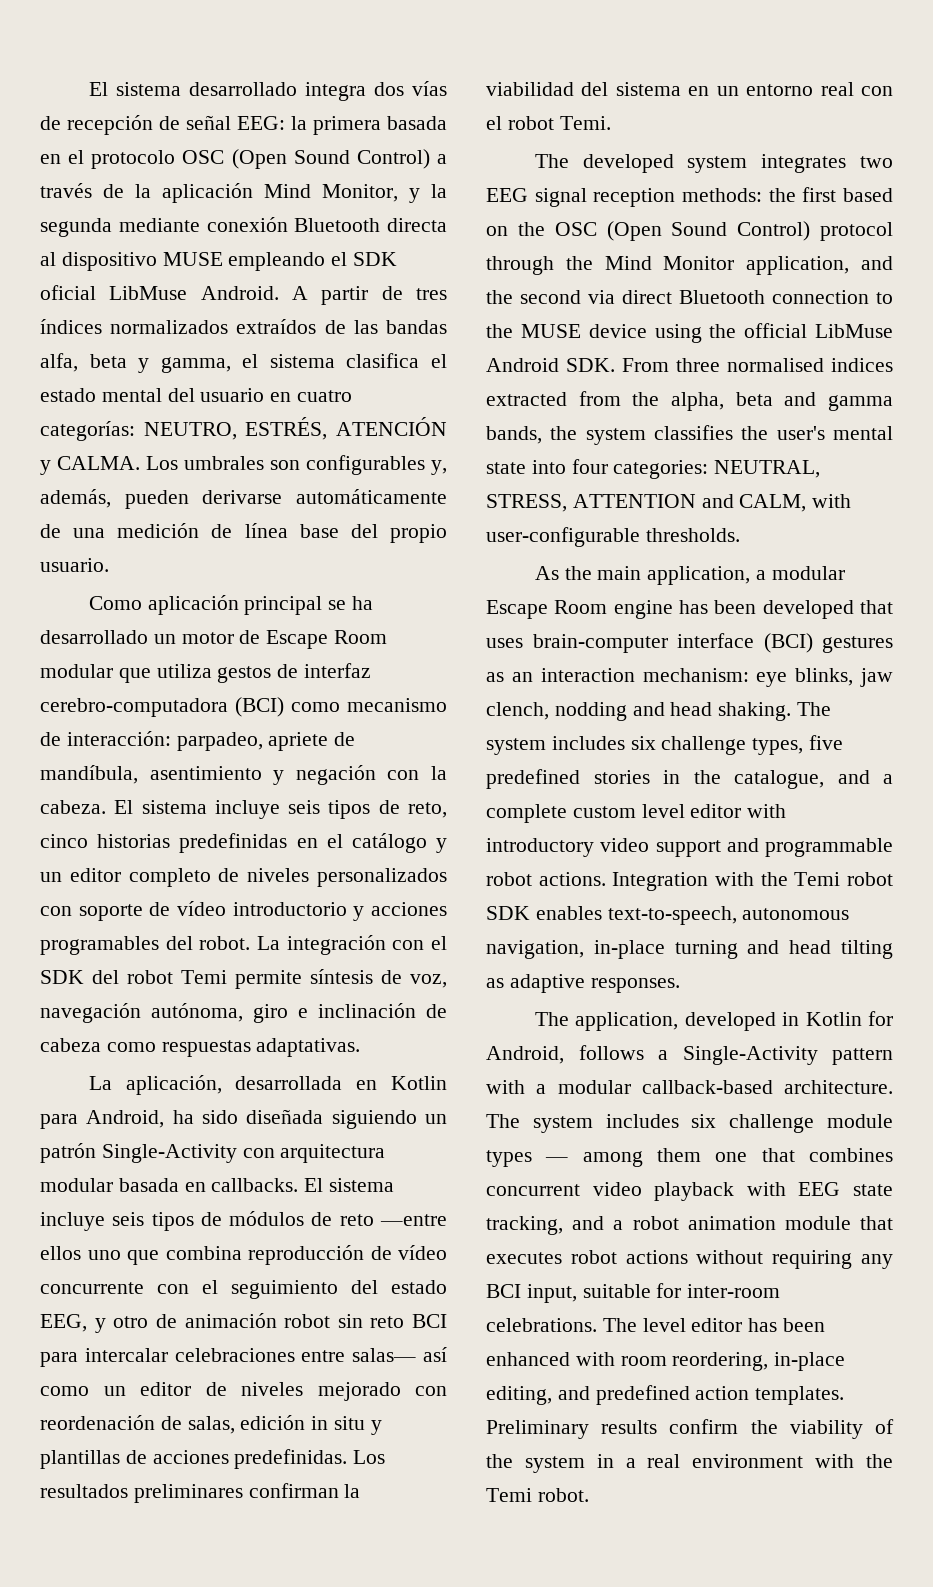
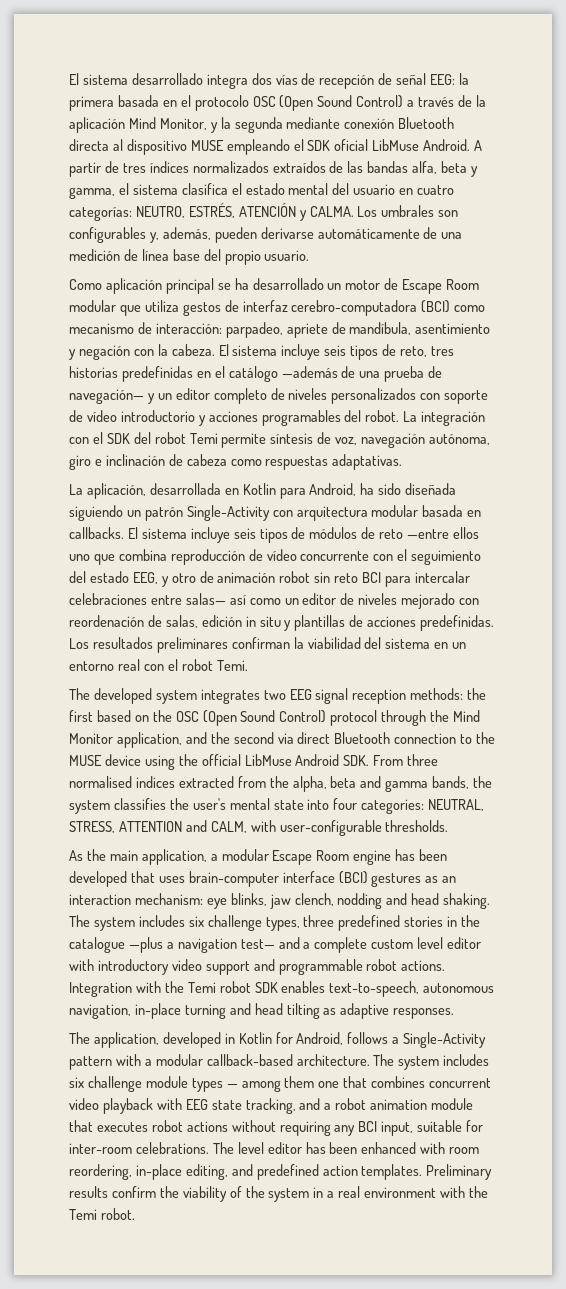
- El sistema incluye seis tipos de reto, cinco historias predefinidas en el catálogo y un editor completo de niveles personalizados con soporte de vídeo introductorio y acciones programables del robot.
+ El sistema incluye seis tipos de reto, tres historias predefinidas en el catálogo —además de una prueba de navegación— y un editor completo de niveles personalizados con soporte de vídeo introductorio y acciones programables del robot.
- The system includes six challenge types, five predefined stories in the catalogue, and a complete custom level editor with introductory video support and programmable robot actions.
+ The system includes six challenge types, three predefined stories in the catalogue —plus a navigation test— and a complete custom level editor with introductory video support and programmable robot actions.

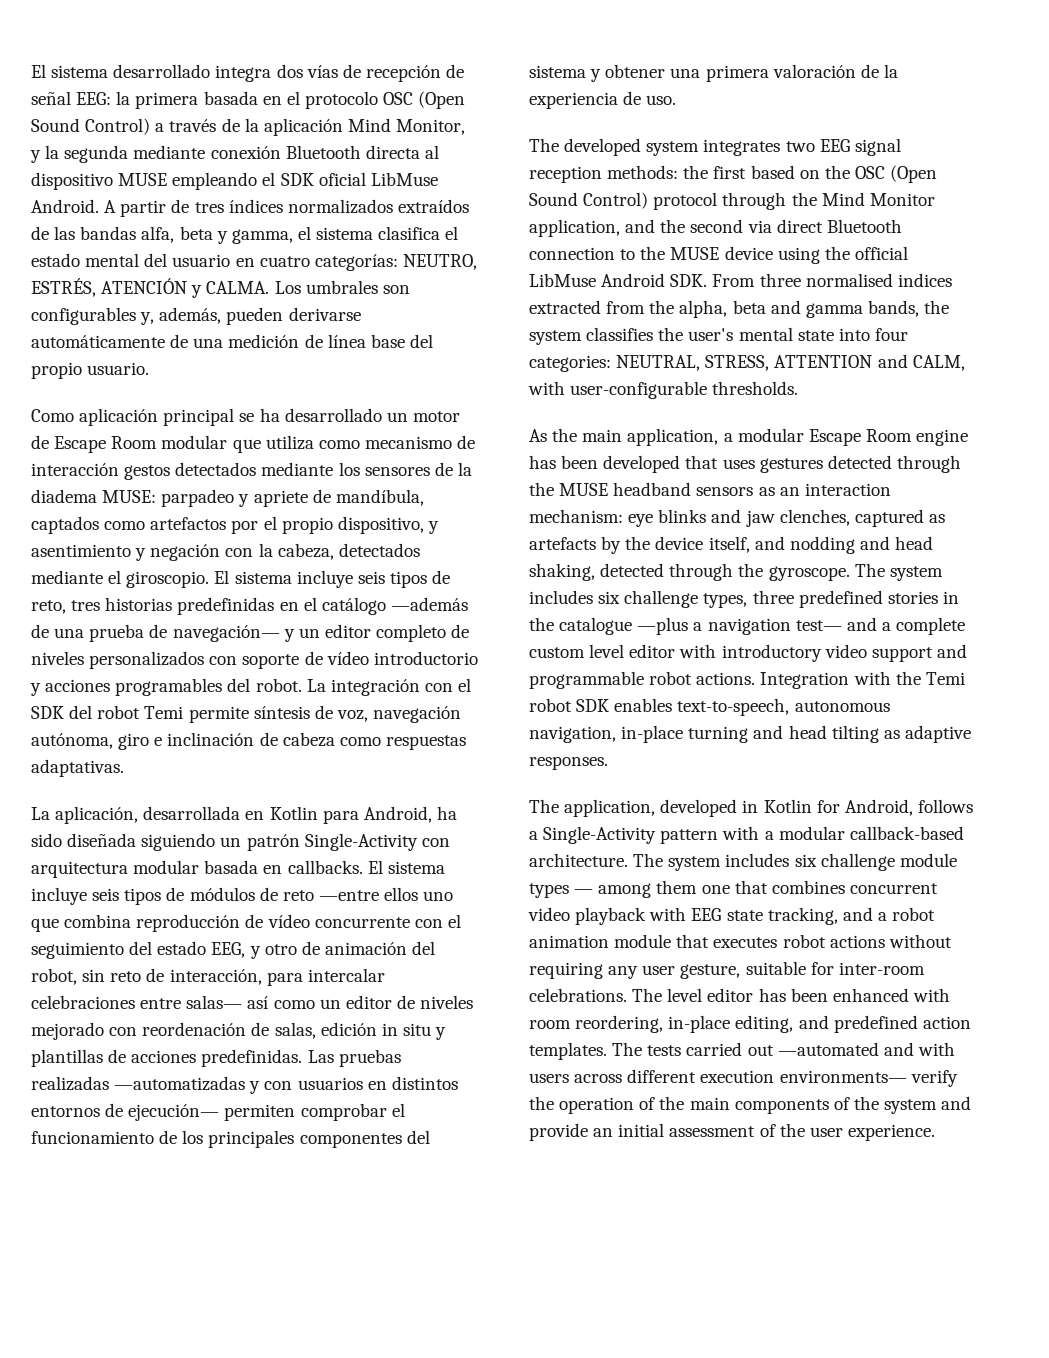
- Como aplicación principal se ha desarrollado un motor de Escape Room modular que utiliza gestos de interfaz cerebro-computadora (BCI) como mecanismo de interacción: parpadeo, apriete de mandíbula, asentimiento y negación con la cabeza.
+ Como aplicación principal se ha desarrollado un motor de Escape Room modular que utiliza como mecanismo de interacción gestos detectados mediante los sensores de la diadema MUSE: parpadeo y apriete de mandíbula, captados como artefactos por el propio dispositivo, y asentimiento y negación con la cabeza, detectados mediante el giroscopio.
- El sistema incluye seis tipos de módulos de reto —entre ellos uno que combina reproducción de vídeo concurrente con el seguimiento del estado EEG, y otro de animación robot sin reto BCI para intercalar celebraciones entre salas— así como un editor de niveles mejorado con reordenación de salas, edición in situ y plantillas de acciones predefinidas.
+ El sistema incluye seis tipos de módulos de reto —entre ellos uno que combina reproducción de vídeo concurrente con el seguimiento del estado EEG, y otro de animación del robot, sin reto de interacción, para intercalar celebraciones entre salas— así como un editor de niveles mejorado con reordenación de salas, edición in situ y plantillas de acciones predefinidas.
- Los resultados preliminares confirman la viabilidad del sistema en un entorno real con el robot Temi.
+ Las pruebas realizadas —automatizadas y con usuarios en distintos entornos de ejecución— permiten comprobar el funcionamiento de los principales componentes del sistema y obtener una primera valoración de la experiencia de uso.
- As the main application, a modular Escape Room engine has been developed that uses brain-computer interface (BCI) gestures as an interaction mechanism: eye blinks, jaw clench, nodding and head shaking.
+ As the main application, a modular Escape Room engine has been developed that uses gestures detected through the MUSE headband sensors as an interaction mechanism: eye blinks and jaw clenches, captured as artefacts by the device itself, and nodding and head shaking, detected through the gyroscope.
- The system includes six challenge module types — among them one that combines concurrent video playback with EEG state tracking, and a robot animation module that executes robot actions without requiring any BCI input, suitable for inter-room celebrations.
+ The system includes six challenge module types — among them one that combines concurrent video playback with EEG state tracking, and a robot animation module that executes robot actions without requiring any user gesture, suitable for inter-room celebrations.
- Preliminary results confirm the viability of the system in a real environment with the Temi robot.
+ The tests carried out —automated and with users across different execution environments— verify the operation of the main components of the system and provide an initial assessment of the user experience.

